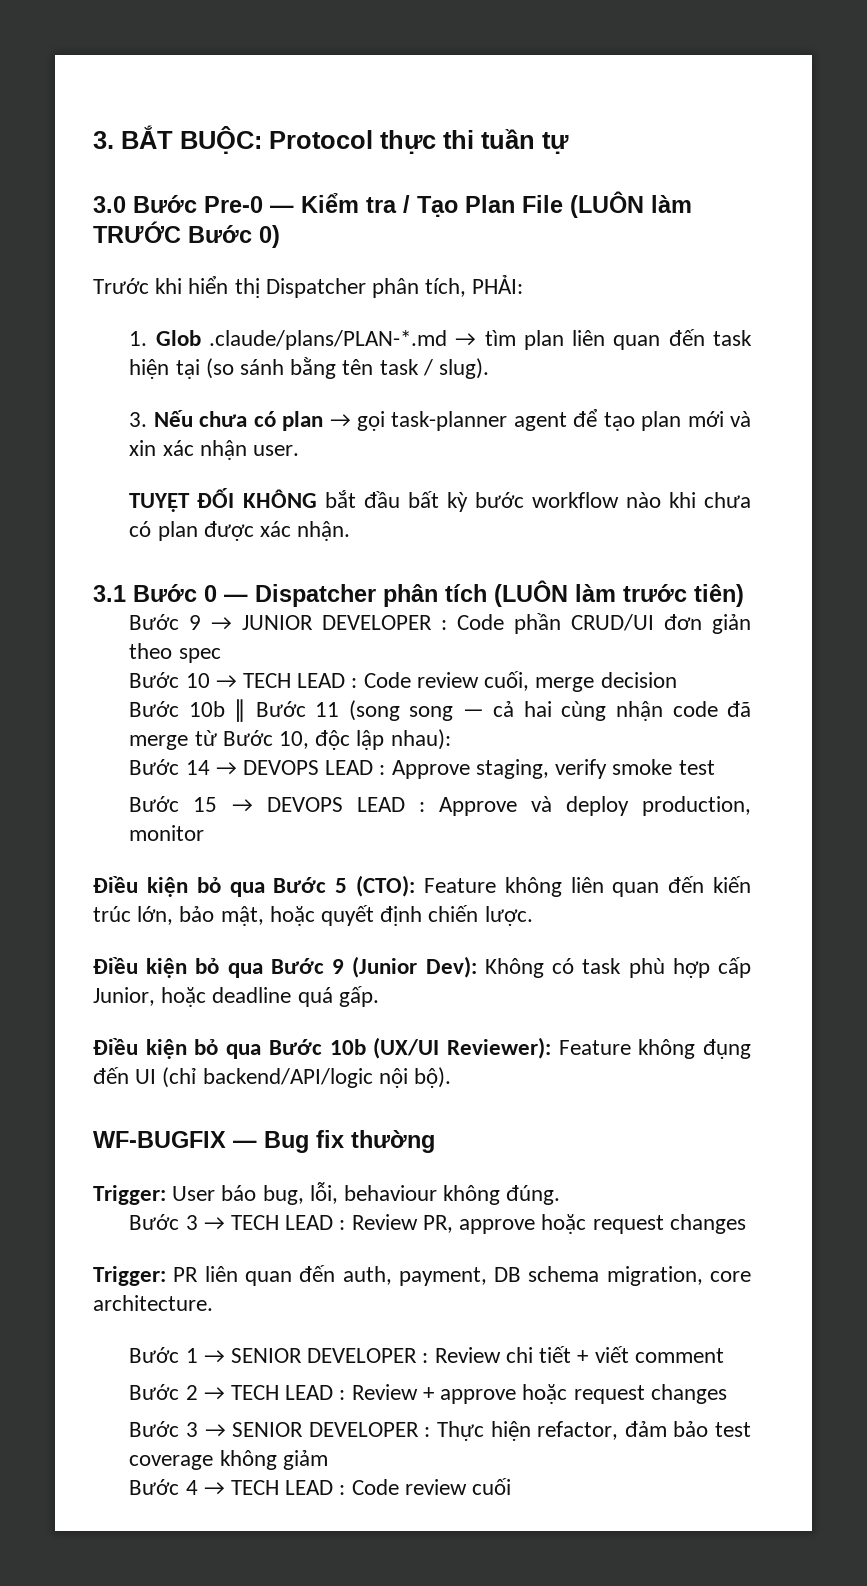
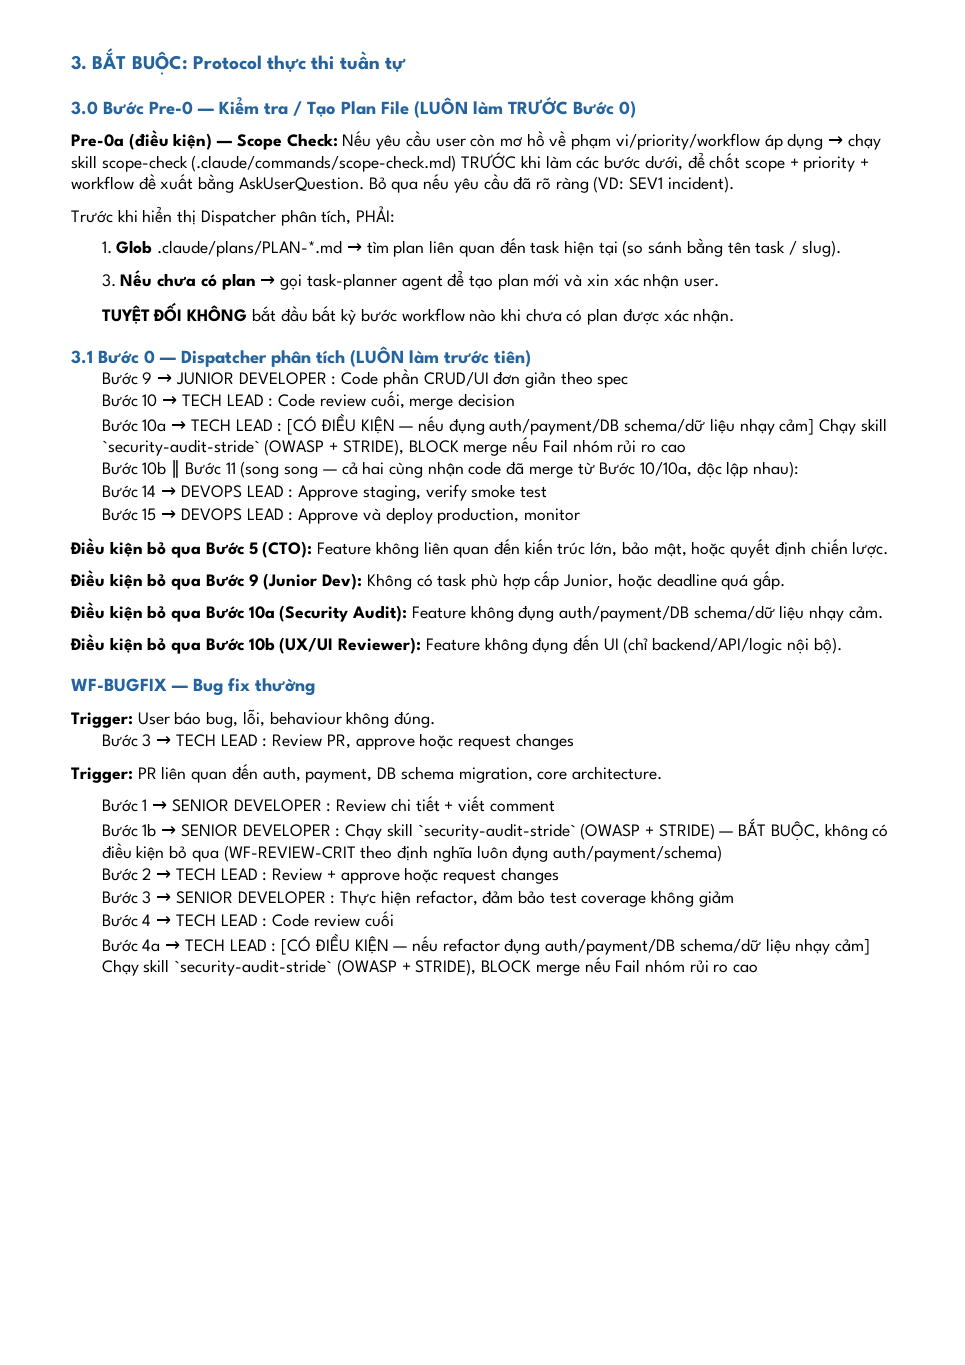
+ Pre-0a (điều kiện) — Scope Check: Nếu yêu cầu user còn mơ hồ về phạm vi/priority/workflow áp dụng → chạy skill scope-check (.claude/commands/scope-check.md) TRƯỚC khi làm các bước dưới, để chốt scope + priority + workflow đề xuất bằng AskUserQuestion. Bỏ qua nếu yêu cầu đã rõ ràng (VD: SEV1 incident).
+ Bước 10a → TECH LEAD : [CÓ ĐIỀU KIỆN — nếu đụng auth/payment/DB schema/dữ liệu nhạy cảm] Chạy skill `security-audit-stride` (OWASP + STRIDE), BLOCK merge nếu Fail nhóm rủi ro cao
- Bước 10b ∥ Bước 11 (song song — cả hai cùng nhận code đã merge từ Bước 10, độc lập nhau):
+ Bước 10b ∥ Bước 11 (song song — cả hai cùng nhận code đã merge từ Bước 10/10a, độc lập nhau):
+ Điều kiện bỏ qua Bước 10a (Security Audit): Feature không đụng auth/payment/DB schema/dữ liệu nhạy cảm.
+ Bước 1b → SENIOR DEVELOPER : Chạy skill `security-audit-stride` (OWASP + STRIDE) — BẮT BUỘC, không có điều kiện bỏ qua (WF-REVIEW-CRIT theo định nghĩa luôn đụng auth/payment/schema)
+ Bước 4a → TECH LEAD : [CÓ ĐIỀU KIỆN — nếu refactor đụng auth/payment/DB schema/dữ liệu nhạy cảm] Chạy skill `security-audit-stride` (OWASP + STRIDE), BLOCK merge nếu Fail nhóm rủi ro cao

